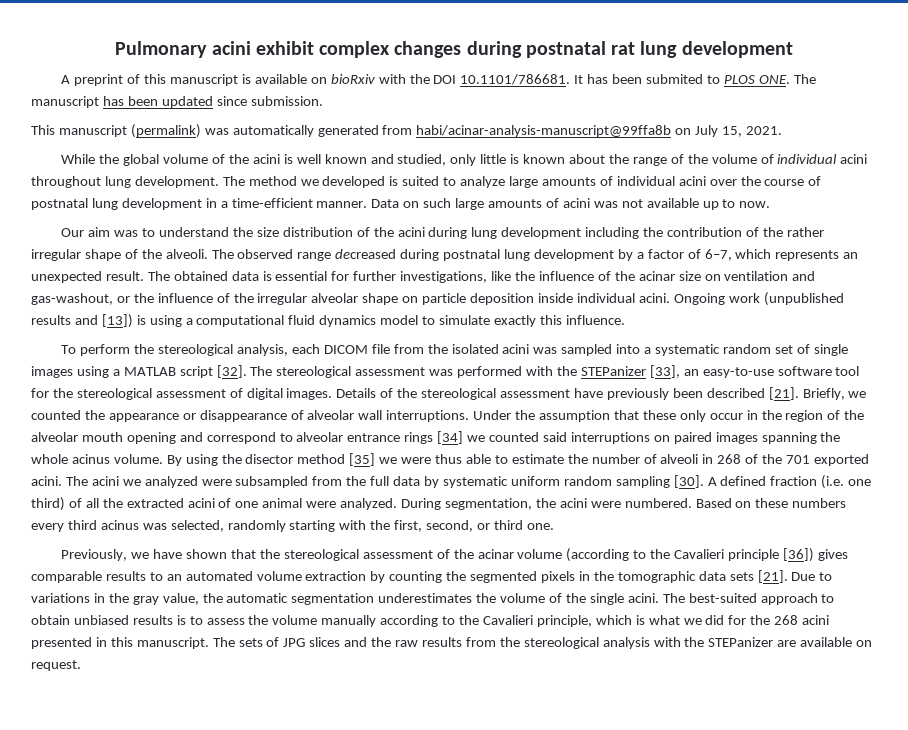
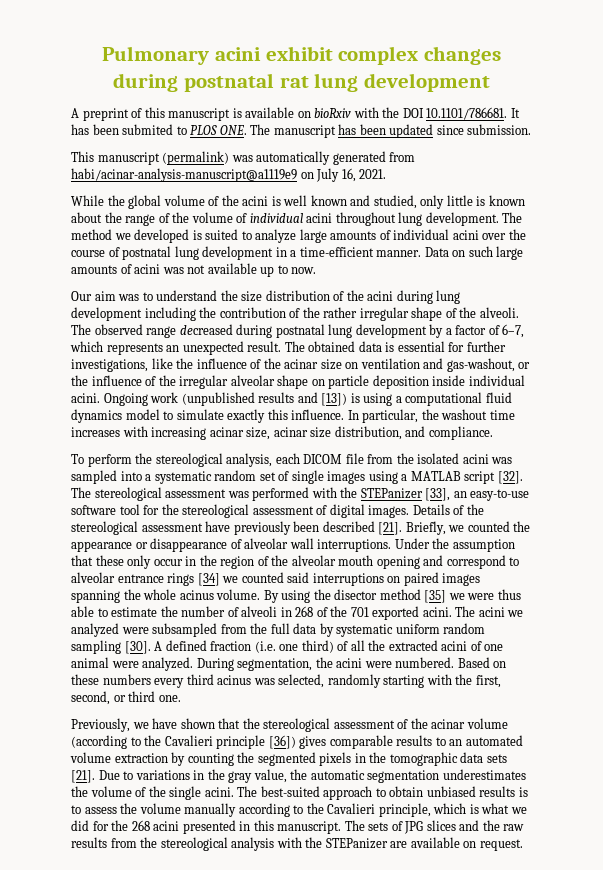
- This manuscript (permalink) was automatically generated from habi/acinar-analysis-manuscript@99ffa8b on July 15, 2021.
+ This manuscript (permalink) was automatically generated from habi/acinar-analysis-manuscript@a1119e9 on July 16, 2021.
+ In particular, the washout time increases with increasing acinar size, acinar size distribution, and compliance.

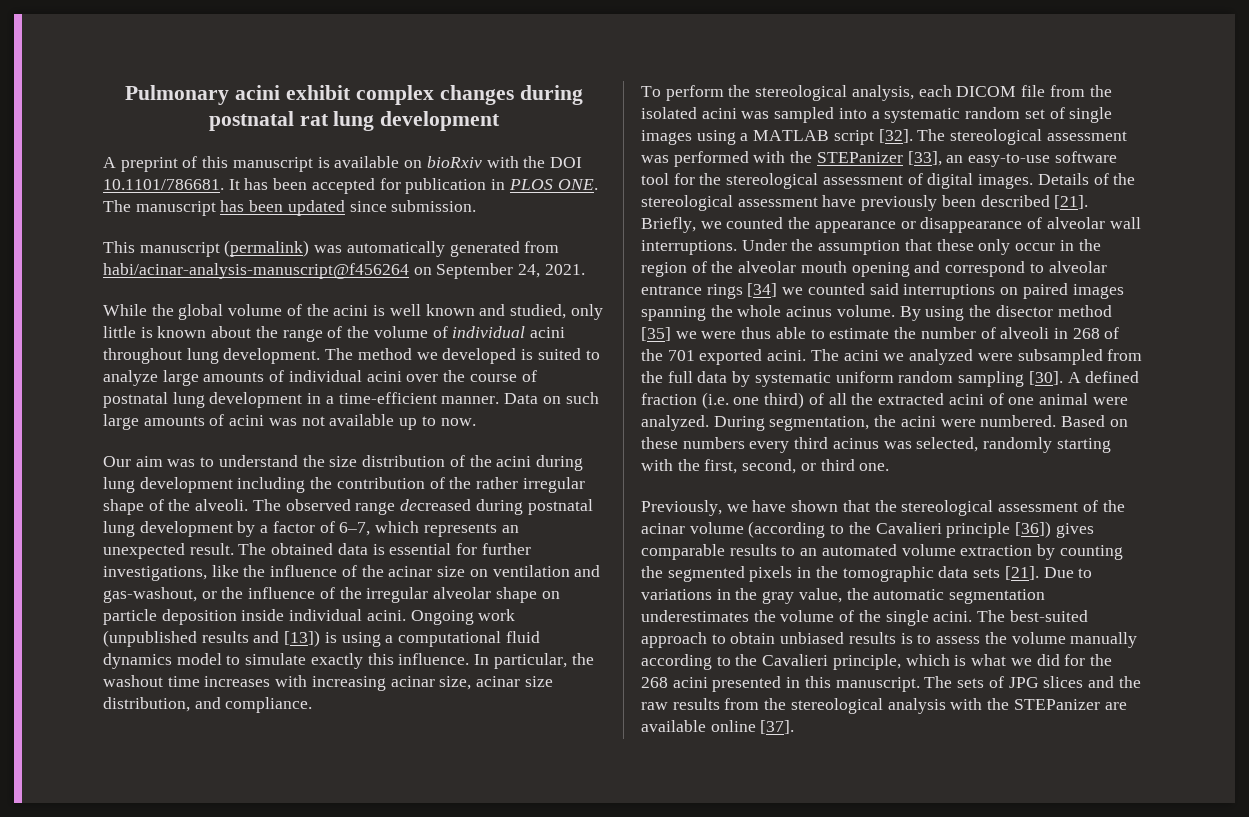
- A preprint of this manuscript is available on bioRxiv with the DOI 10.1101/786681. It has been submited to PLOS ONE. The manuscript has been updated since submission.
+ A preprint of this manuscript is available on bioRxiv with the DOI 10.1101/786681. It has been accepted for publication in PLOS ONE. The manuscript has been updated since submission.
- This manuscript (permalink) was automatically generated from habi/acinar-analysis-manuscript@a1119e9 on July 16, 2021.
+ This manuscript (permalink) was automatically generated from habi/acinar-analysis-manuscript@f456264 on September 24, 2021.
- The sets of JPG slices and the raw results from the stereological analysis with the STEPanizer are available on request.
+ The sets of JPG slices and the raw results from the stereological analysis with the STEPanizer are available online [37].

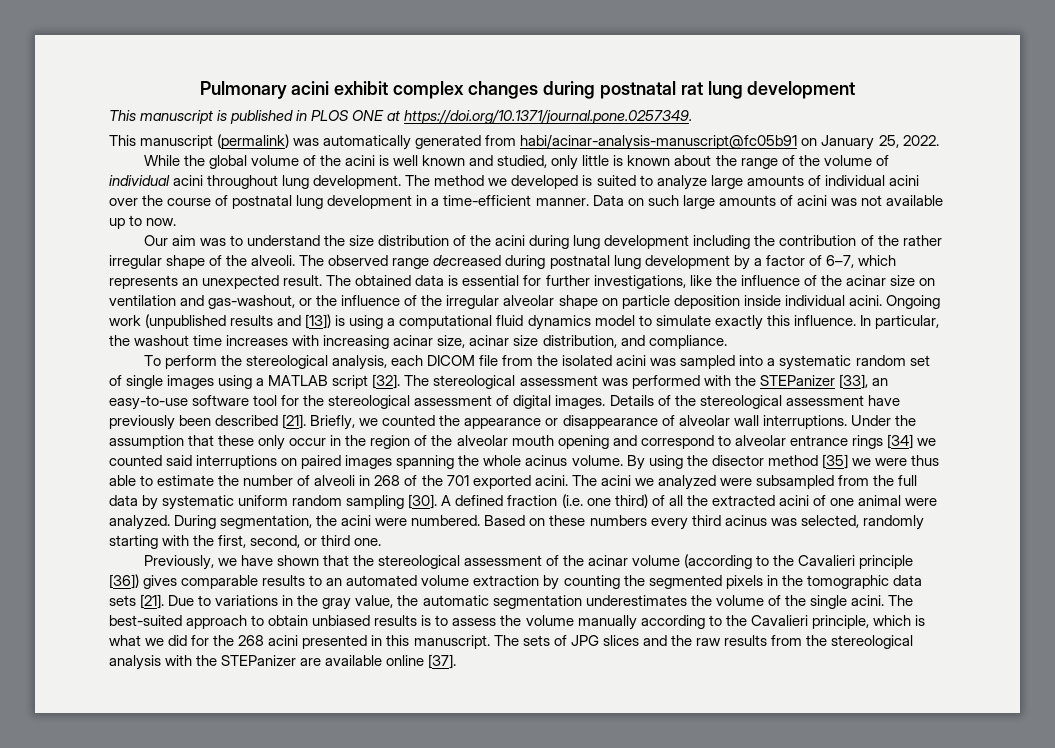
- A preprint of this manuscript is available on bioRxiv with the DOI 10.1101/786681. It has been accepted for publication in PLOS ONE. The manuscript has been updated since submission.
+ This manuscript is published in PLOS ONE at https://doi.org/10.1371/journal.pone.0257349.
- This manuscript (permalink) was automatically generated from habi/acinar-analysis-manuscript@f456264 on September 24, 2021.
+ This manuscript (permalink) was automatically generated from habi/acinar-analysis-manuscript@fc05b91 on January 25, 2022.

